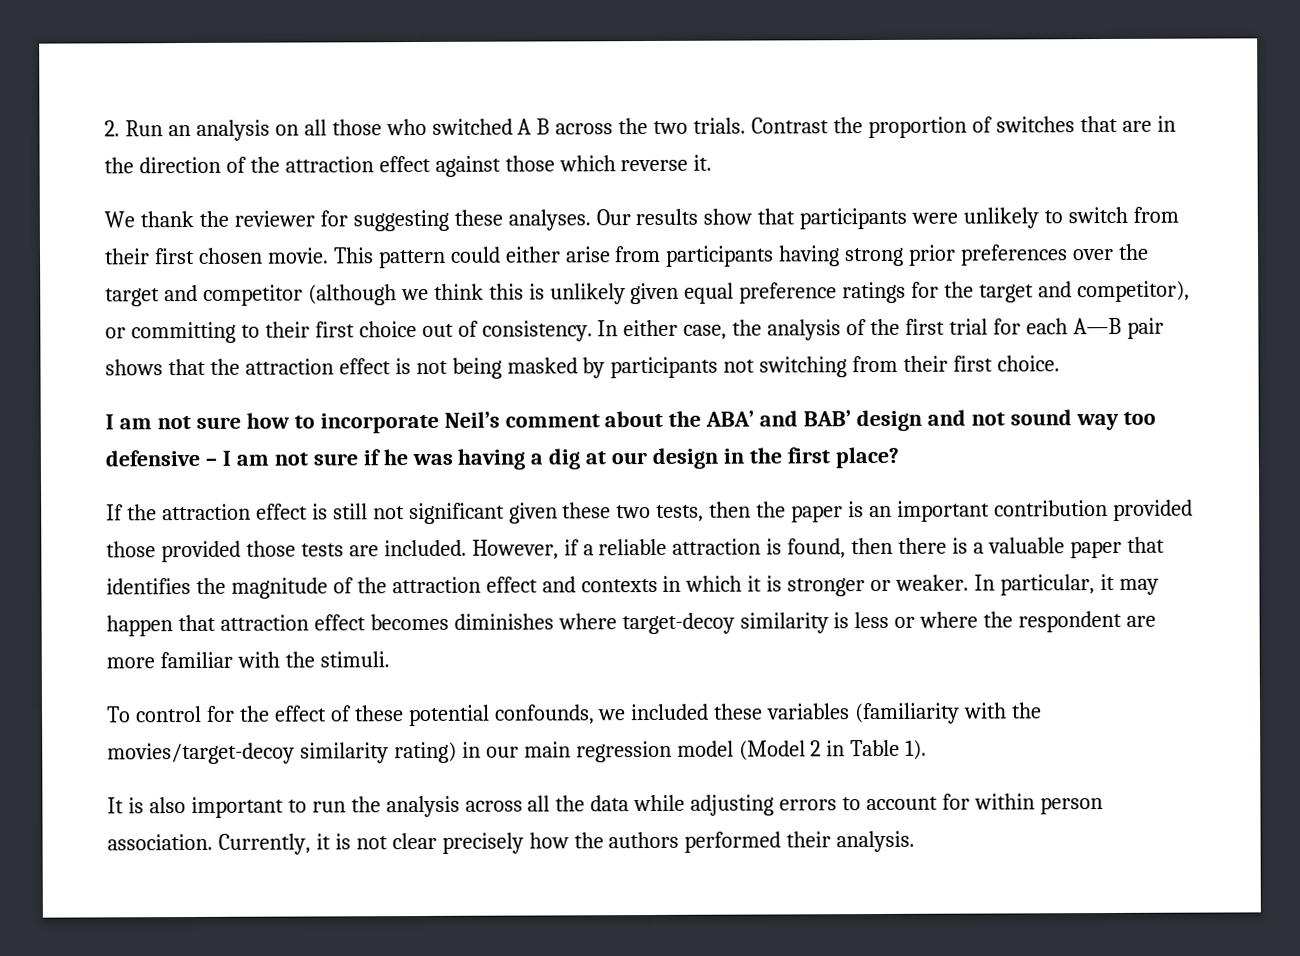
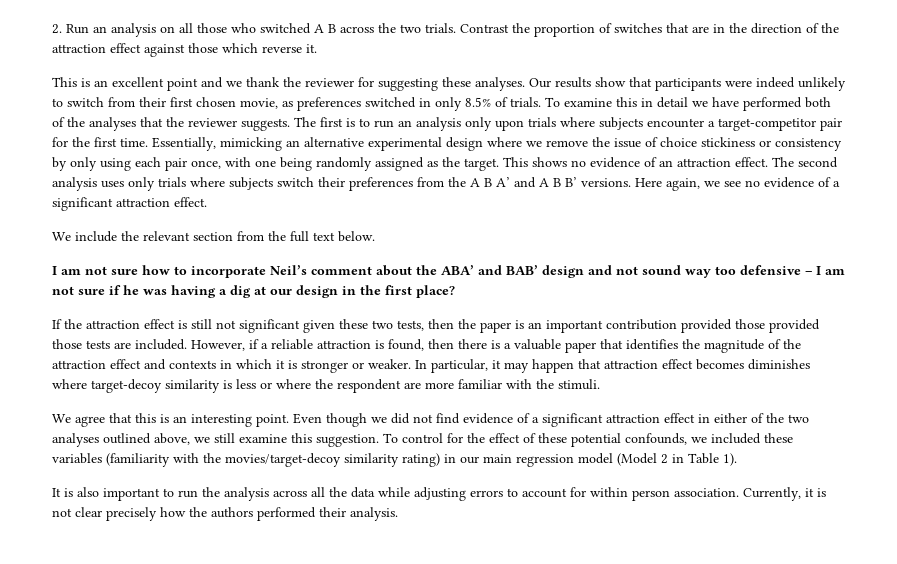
- We thank the reviewer for suggesting these analyses.
+ This is an excellent point and we thank the reviewer for suggesting these analyses.
- Our results show that participants were unlikely to switch from their first chosen movie. This pattern could either arise from participants having strong prior preferences over the target and competitor (although we think this is unlikely given equal preference ratings for the target and competitor), or committing to their first choice out of consistency. In either case, the analysis of the first trial for each A—B pair shows that the attraction effect is not being masked by participants not switching from their first choice.
+ Our results show that participants were indeed unlikely to switch from their first chosen movie, as preferences switched in only 8.5% of trials. To examine this in detail we have performed both of the analyses that the reviewer suggests. The first is to run an analysis only upon trials where subjects encounter a target-competitor pair for the first time. Essentially, mimicking an alternative experimental design where we remove the issue of choice stickiness or consistency by only using each pair once, with one being randomly assigned as the target. This shows no evidence of an attraction effect. The second analysis uses only trials where subjects switch their preferences from the A B A’ and A B B’ versions. Here again, we see no evidence of a significant attraction effect.
+ We include the relevant section from the full text below.
+ We agree that this is an interesting point. Even though we did not find evidence of a significant attraction effect in either of the two analyses outlined above, we still examine this suggestion.

